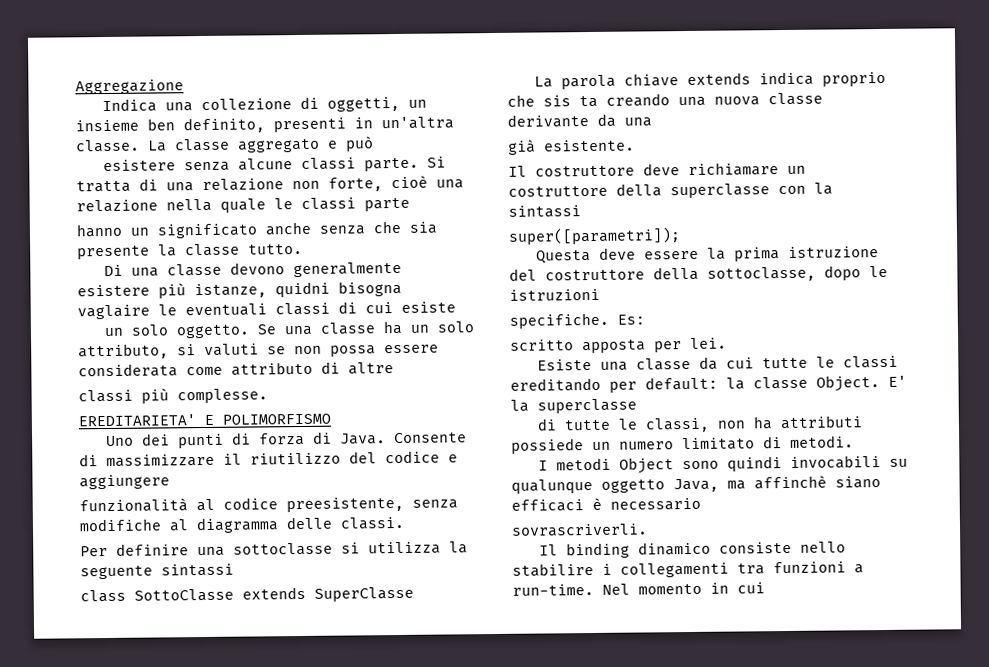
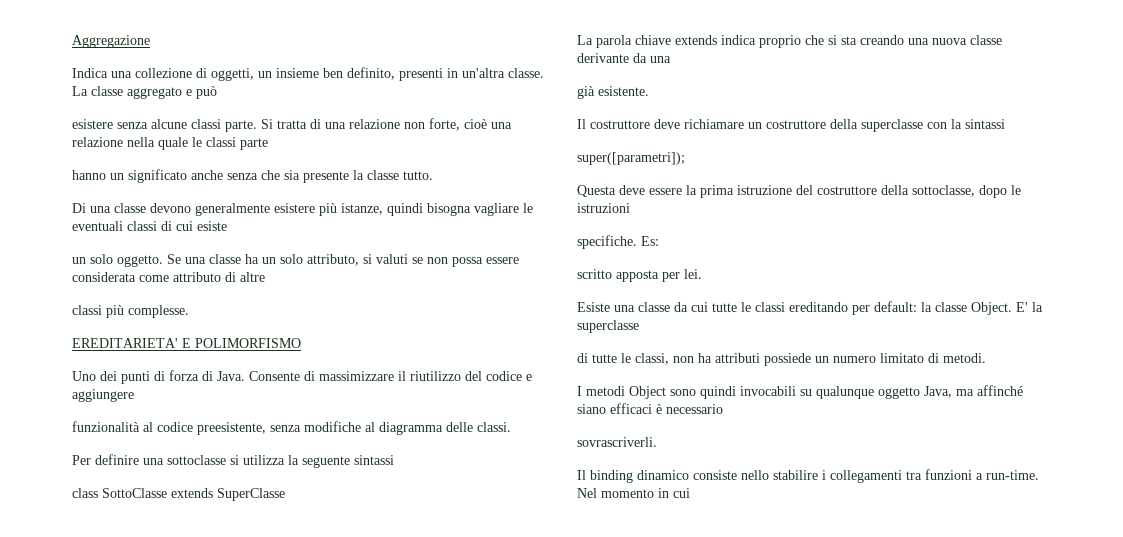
- Di una classe devono generalmente esistere più istanze, quidni bisogna vaglaire le eventuali classi di cui esiste
+ Di una classe devono generalmente esistere più istanze, quindi bisogna vagliare le eventuali classi di cui esiste
- La parola chiave extends indica proprio che sis ta creando una nuova classe derivante da una
+ La parola chiave extends indica proprio che si sta creando una nuova classe derivante da una
- I metodi Object sono quindi invocabili su qualunque oggetto Java, ma affinchè siano efficaci è necessario
+ I metodi Object sono quindi invocabili su qualunque oggetto Java, ma affinché siano efficaci è necessario

